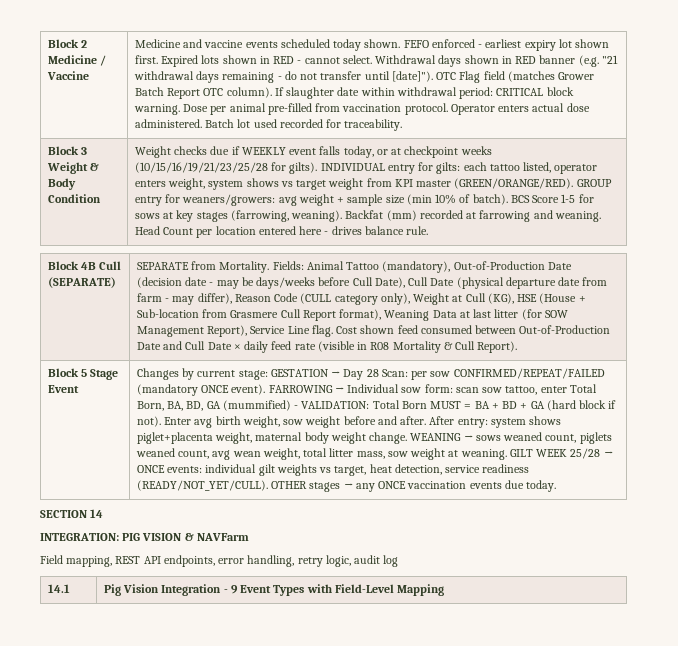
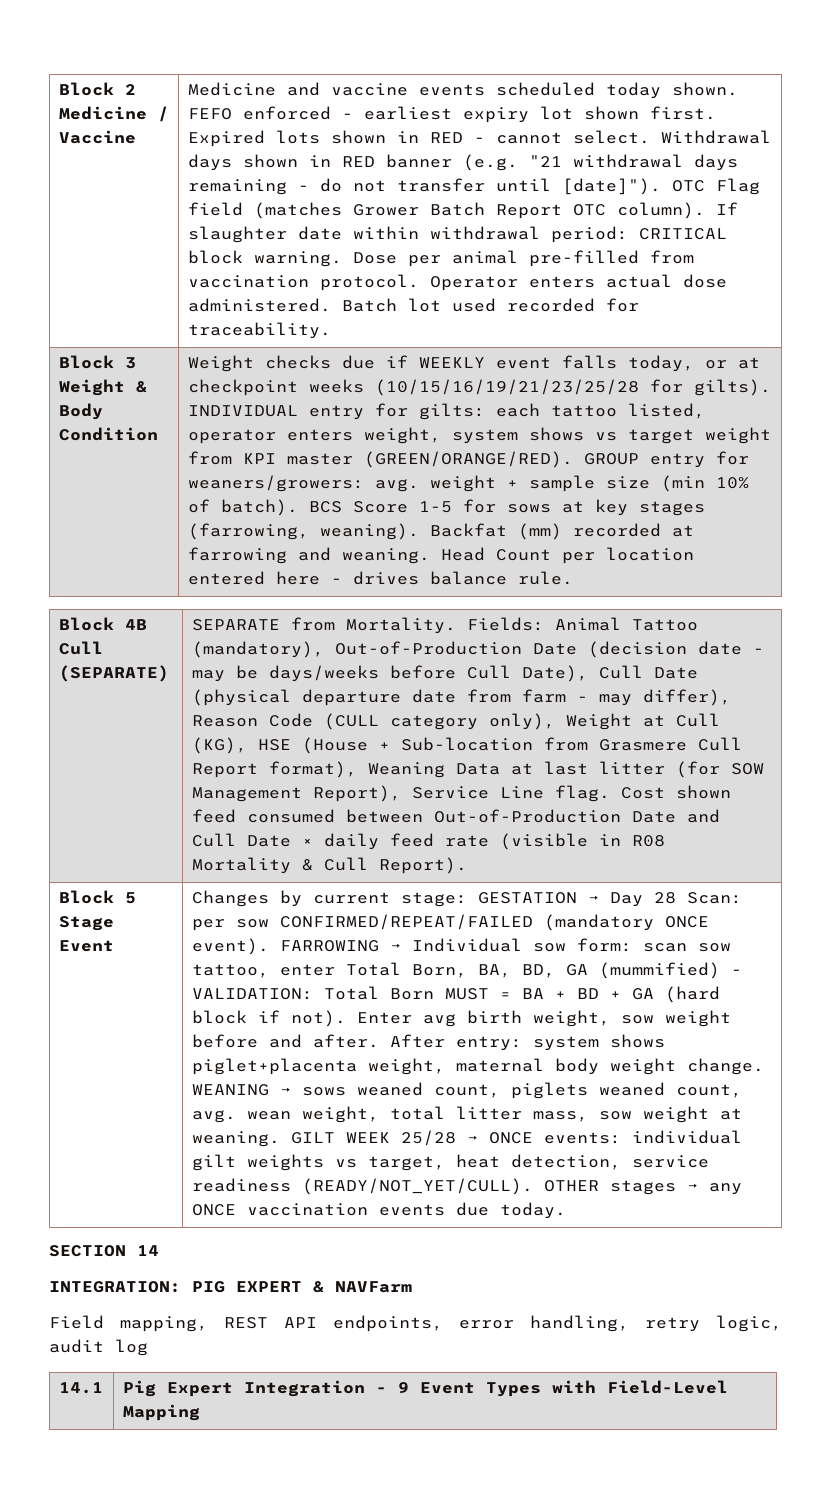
- GROUP entry for weaners/growers: avg weight + sample size (min 10% of batch).
+ GROUP entry for weaners/growers: avg. weight + sample size (min 10% of batch).
- WEANING → sows weaned count, piglets weaned count, avg wean weight, total litter mass, sow weight at weaning.
+ WEANING → sows weaned count, piglets weaned count, avg. wean weight, total litter mass, sow weight at weaning.
- INTEGRATION: PIG VISION & NAVFarm
+ INTEGRATION: PIG EXPERT & NAVFarm
- 14.1 | Pig Vision Integration - 9 Event Types with Field-Level Mapping
+ 14.1 | Pig Expert Integration - 9 Event Types with Field-Level Mapping

